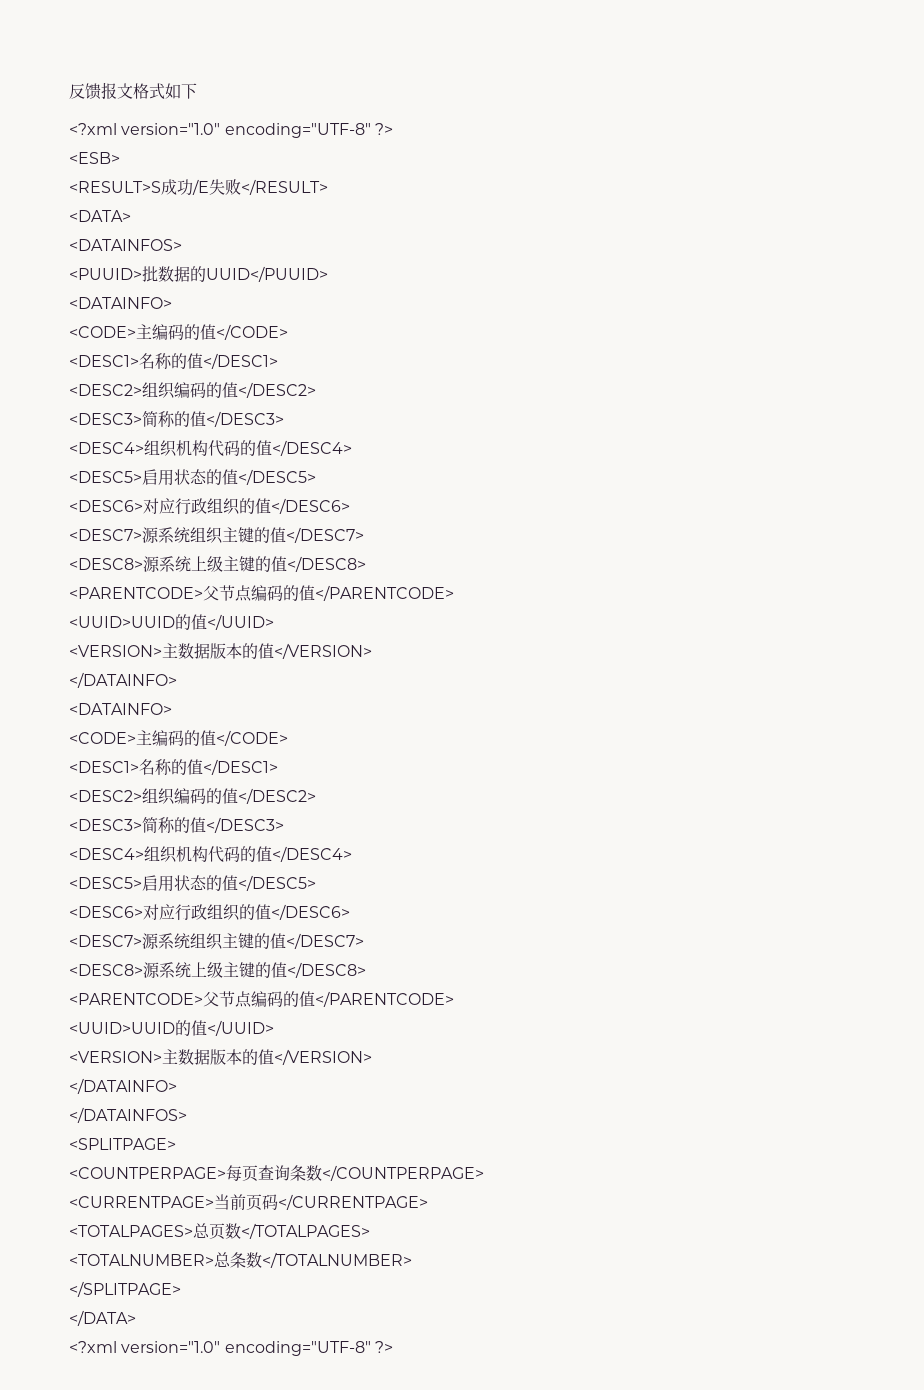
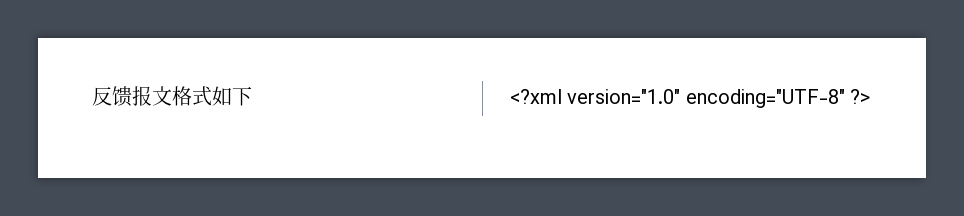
- <ESB>
- <RESULT>S成功/E失败</RESULT>
- <DATA>
- <DATAINFOS>
- <PUUID>批数据的UUID</PUUID>
- <DATAINFO>
- <CODE>主编码的值</CODE>
- <DESC1>名称的值</DESC1>
- <DESC2>组织编码的值</DESC2>
- <DESC3>简称的值</DESC3>
- <DESC4>组织机构代码的值</DESC4>
- <DESC5>启用状态的值</DESC5>
- <DESC6>对应行政组织的值</DESC6>
- <DESC7>源系统组织主键的值</DESC7>
- <DESC8>源系统上级主键的值</DESC8>
- <PARENTCODE>父节点编码的值</PARENTCODE>
- <UUID>UUID的值</UUID>
- <VERSION>主数据版本的值</VERSION>
- </DATAINFO>
- <DATAINFO>
- <CODE>主编码的值</CODE>
- <DESC1>名称的值</DESC1>
- <DESC2>组织编码的值</DESC2>
- <DESC3>简称的值</DESC3>
- <DESC4>组织机构代码的值</DESC4>
- <DESC5>启用状态的值</DESC5>
- <DESC6>对应行政组织的值</DESC6>
- <DESC7>源系统组织主键的值</DESC7>
- <DESC8>源系统上级主键的值</DESC8>
- <PARENTCODE>父节点编码的值</PARENTCODE>
- <UUID>UUID的值</UUID>
- <VERSION>主数据版本的值</VERSION>
- </DATAINFO>
- </DATAINFOS>
- <SPLITPAGE>
- <COUNTPERPAGE>每页查询条数</COUNTPERPAGE>
- <CURRENTPAGE>当前页码</CURRENTPAGE>
- <TOTALPAGES>总页数</TOTALPAGES>
- <TOTALNUMBER>总条数</TOTALNUMBER>
- </SPLITPAGE>
- </DATA>
- <?xml version="1.0" encoding="UTF-8" ?>

